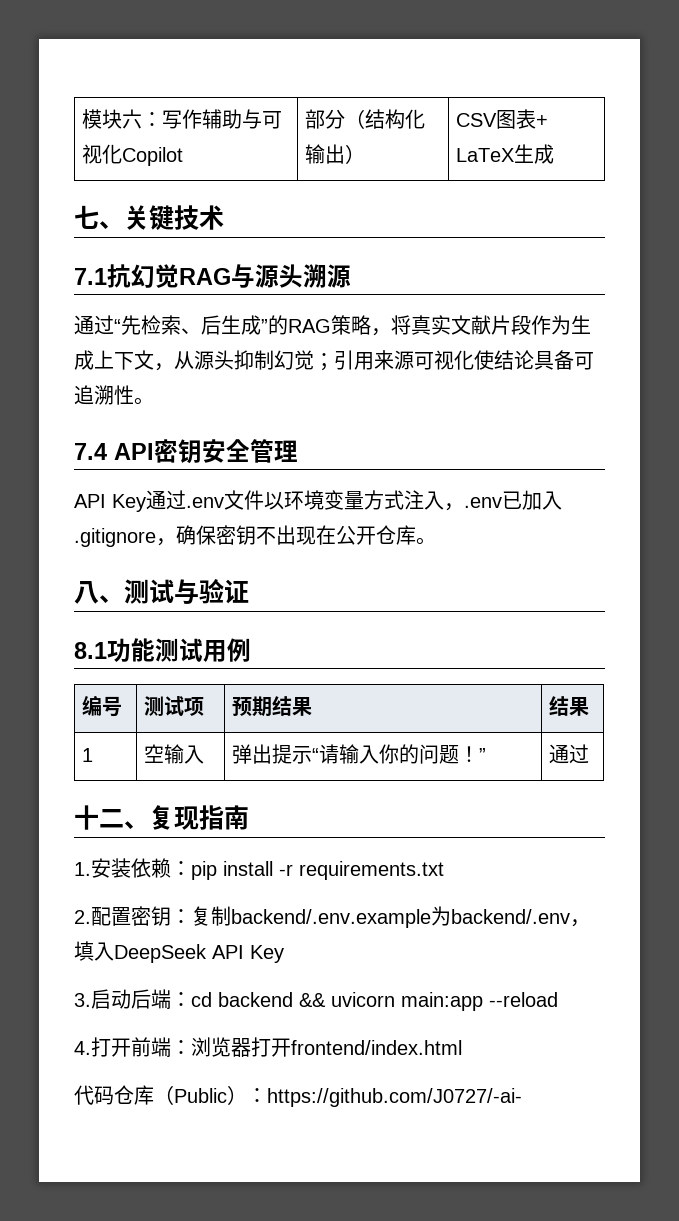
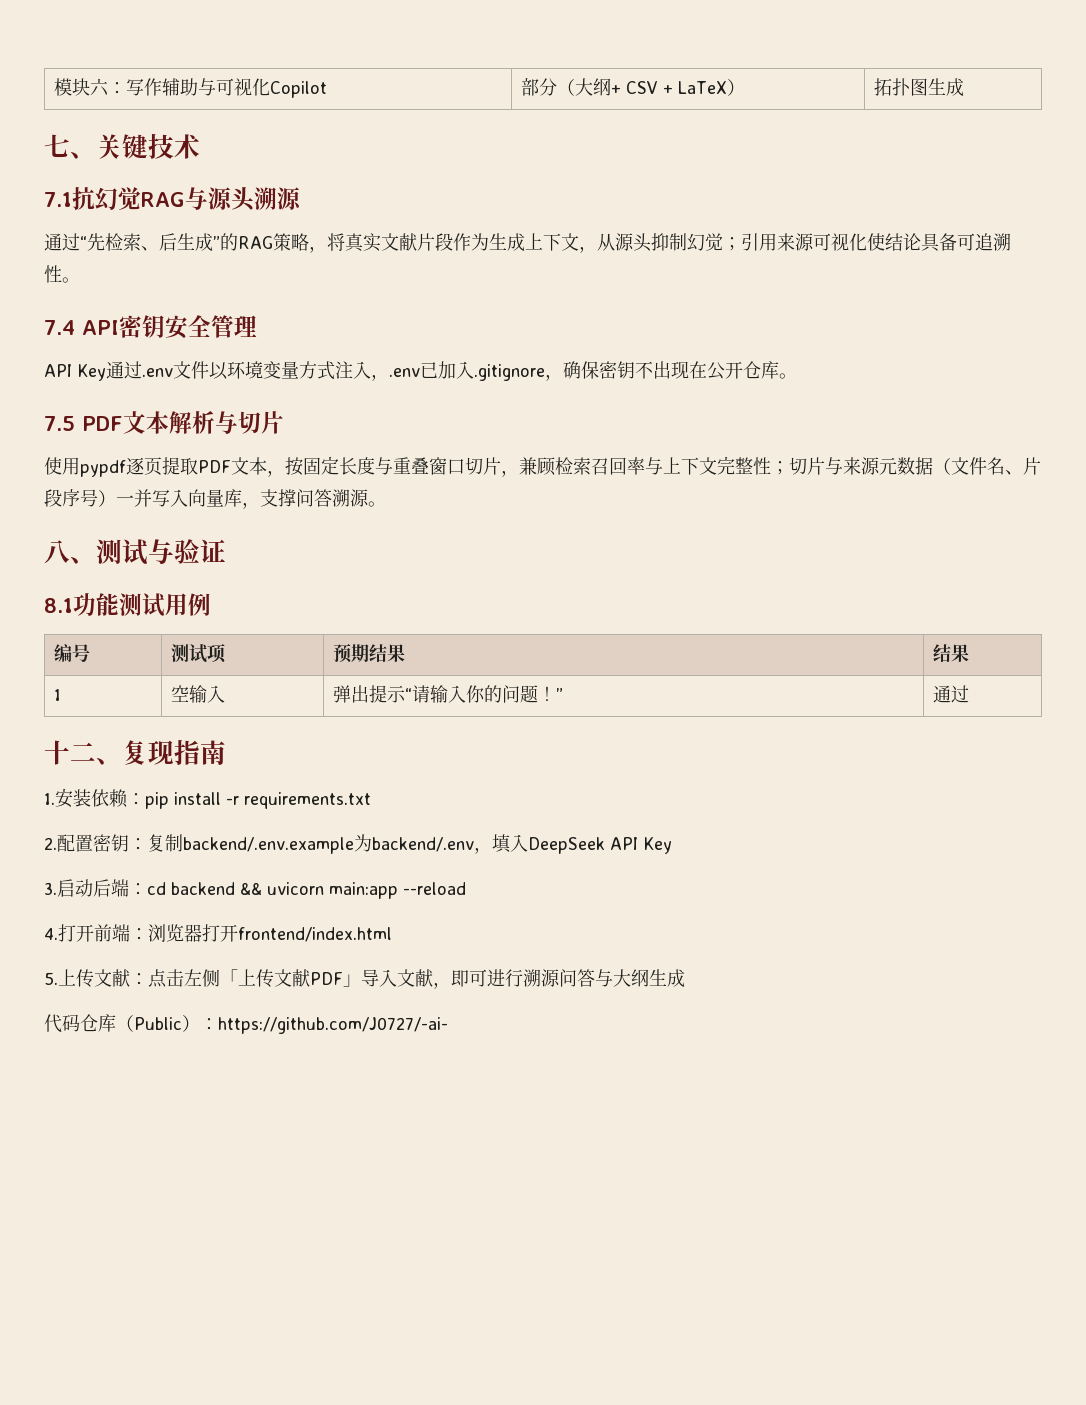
- 模块六：写作辅助与可视化Copilot | 部分（结构化输出） | CSV图表+ LaTeX生成
+ 模块六：写作辅助与可视化Copilot | 部分（大纲+ CSV + LaTeX） | 拓扑图生成
+ 7.5 PDF文本解析与切片
+ 使用pypdf逐页提取PDF文本，按固定长度与重叠窗口切片，兼顾检索召回率与上下文完整性；切片与来源元数据（文件名、片段序号）一并写入向量库，支撑问答溯源。
+ 5.上传文献：点击左侧「上传文献PDF」导入文献，即可进行溯源问答与大纲生成

